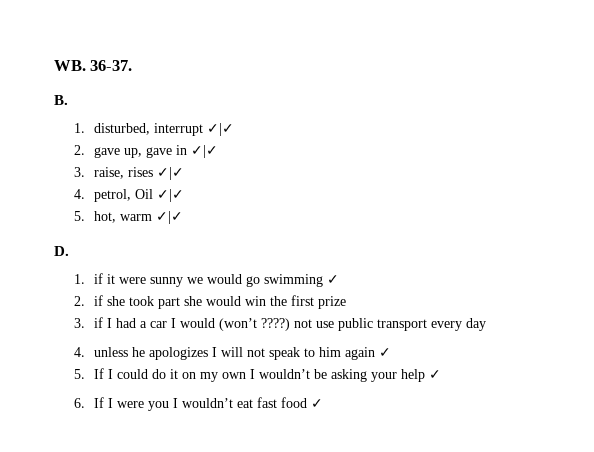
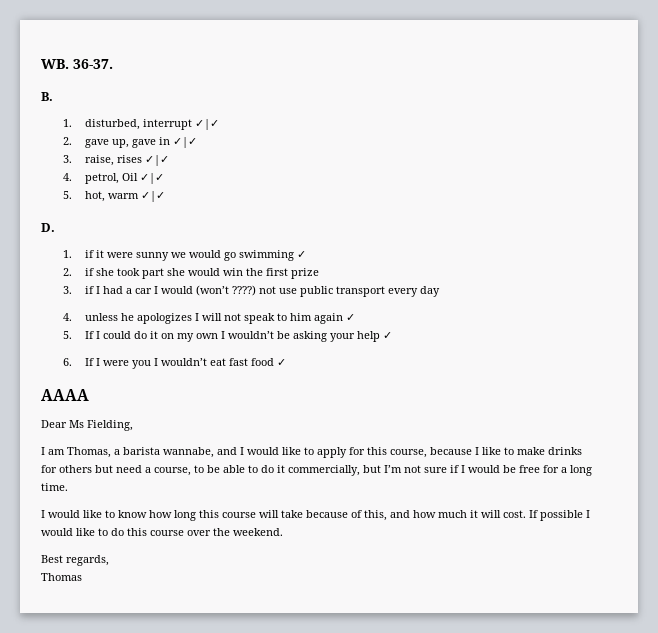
+ AAAA
+ Dear Ms Fielding,
+ I am Thomas, a barista wannabe, and I would like to apply for this course, because I like to make drinks for others but need a course, to be able to do it commercially, but I’m not sure if I would be free for a long time.
+ I would like to know how long this course will take because of this, and how much it will cost. If possible I would like to do this course over the weekend.
+ Best regards,
+ Thomas

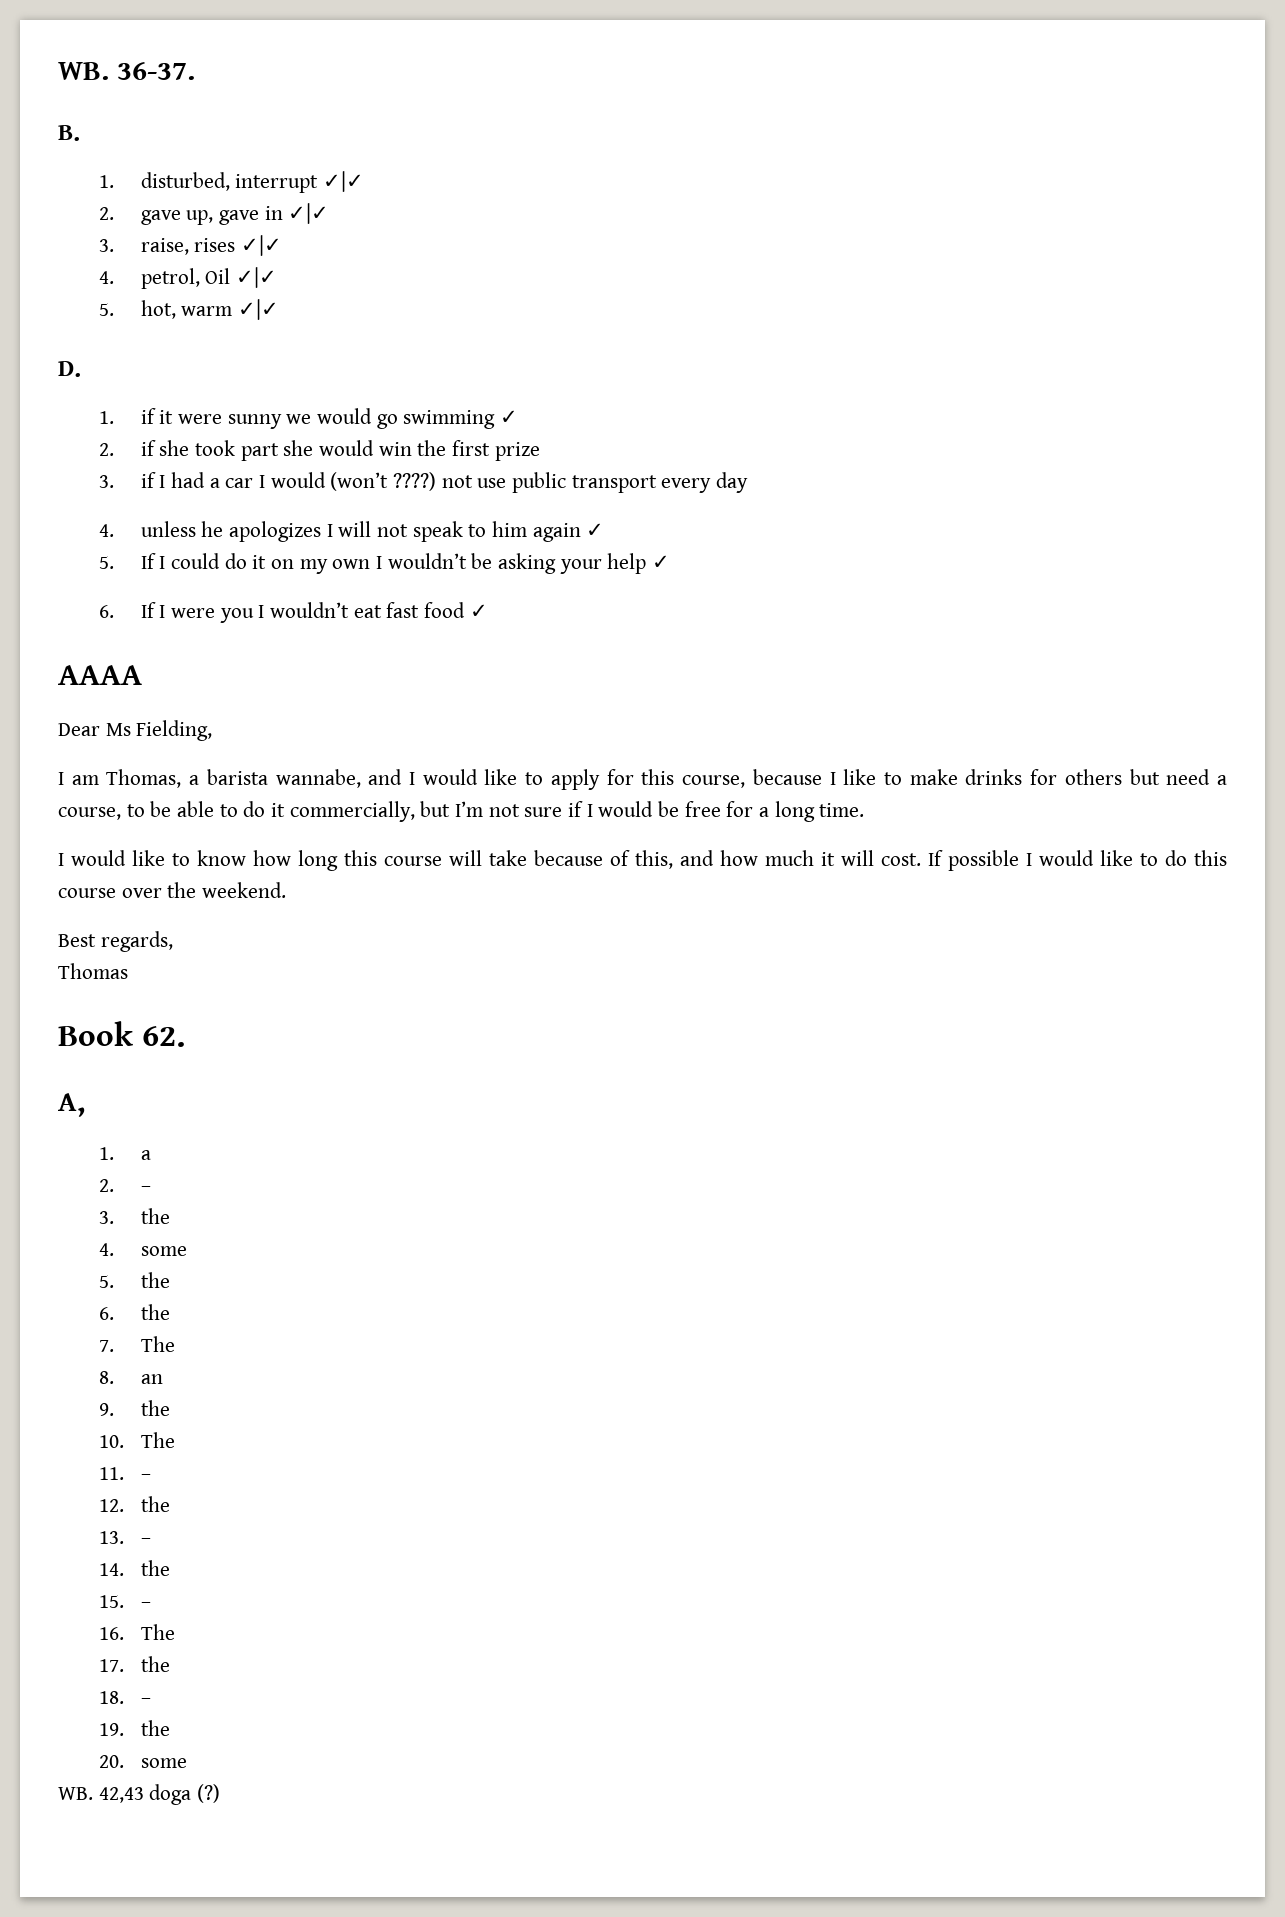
+ Book 62.
+ A,
+ 1. a
+ 2. –
+ 3. the
+ 4. some
+ 5. the
+ 6. the
+ 7. The
+ 8. an
+ 9. the
+ 10. The
+ 11. –
+ 12. the
+ 13. –
+ 14. the
+ 15. –
+ 16. The
+ 17. the
+ 18. –
+ 19. the
+ 20. some
+ WB. 42,43 doga (?)

